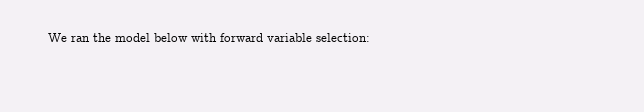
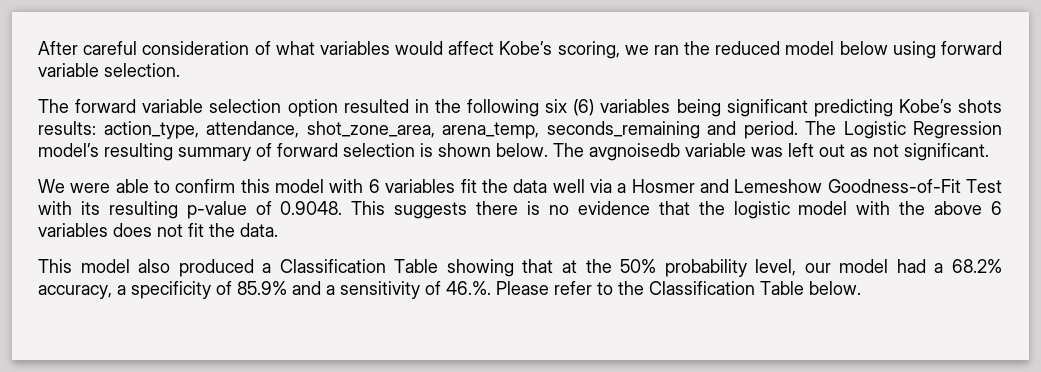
- We ran the model below with forward variable selection:
+ After careful consideration of what variables would affect Kobe’s scoring, we ran the reduced model below using forward variable selection.
+ The forward variable selection option resulted in the following six (6) variables being significant predicting Kobe’s shots results: action_type, attendance, shot_zone_area, arena_temp, seconds_remaining and period. The Logistic Regression model’s resulting summary of forward selection is shown below. The avgnoisedb variable was left out as not significant.
+ We were able to confirm this model with 6 variables fit the data well via a Hosmer and Lemeshow Goodness-of-Fit Test with its resulting p-value of 0.9048. This suggests there is no evidence that the logistic model with the above 6 variables does not fit the data.
+ This model also produced a Classification Table showing that at the 50% probability level, our model had a 68.2% accuracy, a specificity of 85.9% and a sensitivity of 46.%. Please refer to the Classification Table below.

